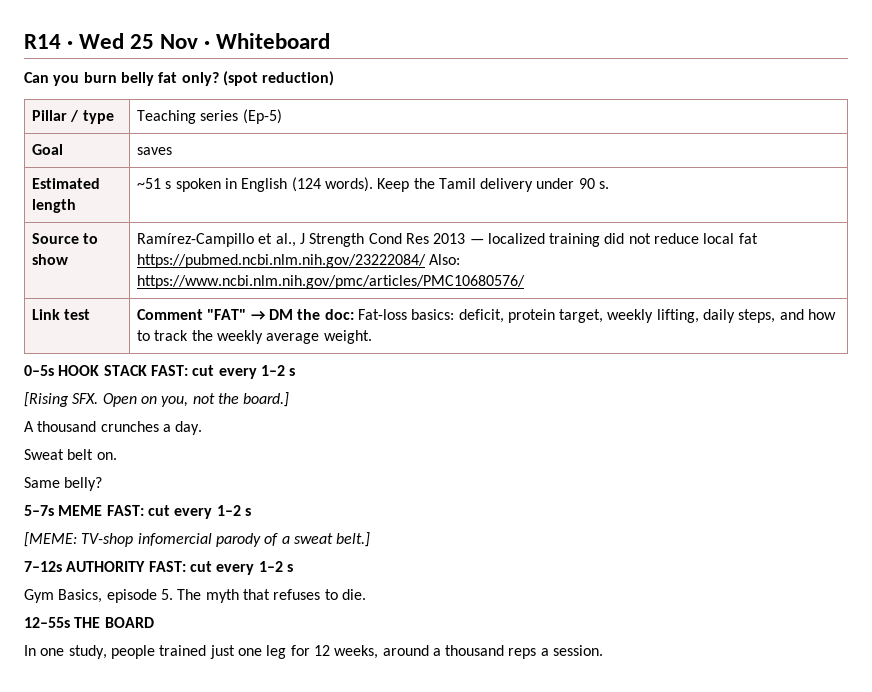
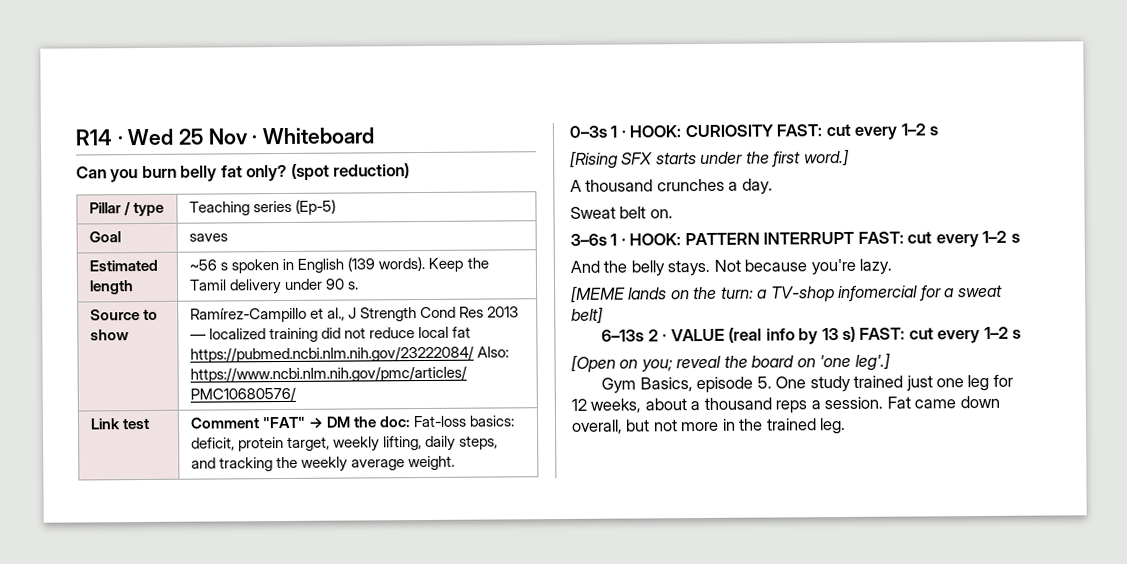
- Estimated length | ~51 s spoken in English (124 words). Keep the Tamil delivery under 90 s.
+ Estimated length | ~56 s spoken in English (139 words). Keep the Tamil delivery under 90 s.
- Link test | Comment "FAT" → DM the doc: Fat-loss basics: deficit, protein target, weekly lifting, daily steps, and how to track the weekly average weight.
+ Link test | Comment "FAT" → DM the doc: Fat-loss basics: deficit, protein target, weekly lifting, daily steps, and tracking the weekly average weight.
- 0–5s HOOK STACK FAST: cut every 1–2 s
+ 0–3s 1 · HOOK: CURIOSITY FAST: cut every 1–2 s
- [Rising SFX. Open on you, not the board.]
+ [Rising SFX starts under the first word.]
- Same belly?
- 5–7s MEME FAST: cut every 1–2 s
- [MEME: TV-shop infomercial parody of a sweat belt.]
- 7–12s AUTHORITY FAST: cut every 1–2 s
- Gym Basics, episode 5. The myth that refuses to die.
- 12–55s THE BOARD
- In one study, people trained just one leg for 12 weeks, around a thousand reps a session.
+ 3–6s 1 · HOOK: PATTERN INTERRUPT FAST: cut every 1–2 s
+ And the belly stays. Not because you're lazy.
+ [MEME lands on the turn: a TV-shop infomercial for a sweat belt]
+ 6–13s 2 · VALUE (real info by 13 s) FAST: cut every 1–2 s
+ [Open on you; reveal the board on 'one leg'.]
+ Gym Basics, episode 5. One study trained just one leg for 12 weeks, about a thousand reps a session.
+ Fat came down overall, but not more in the trained leg.

